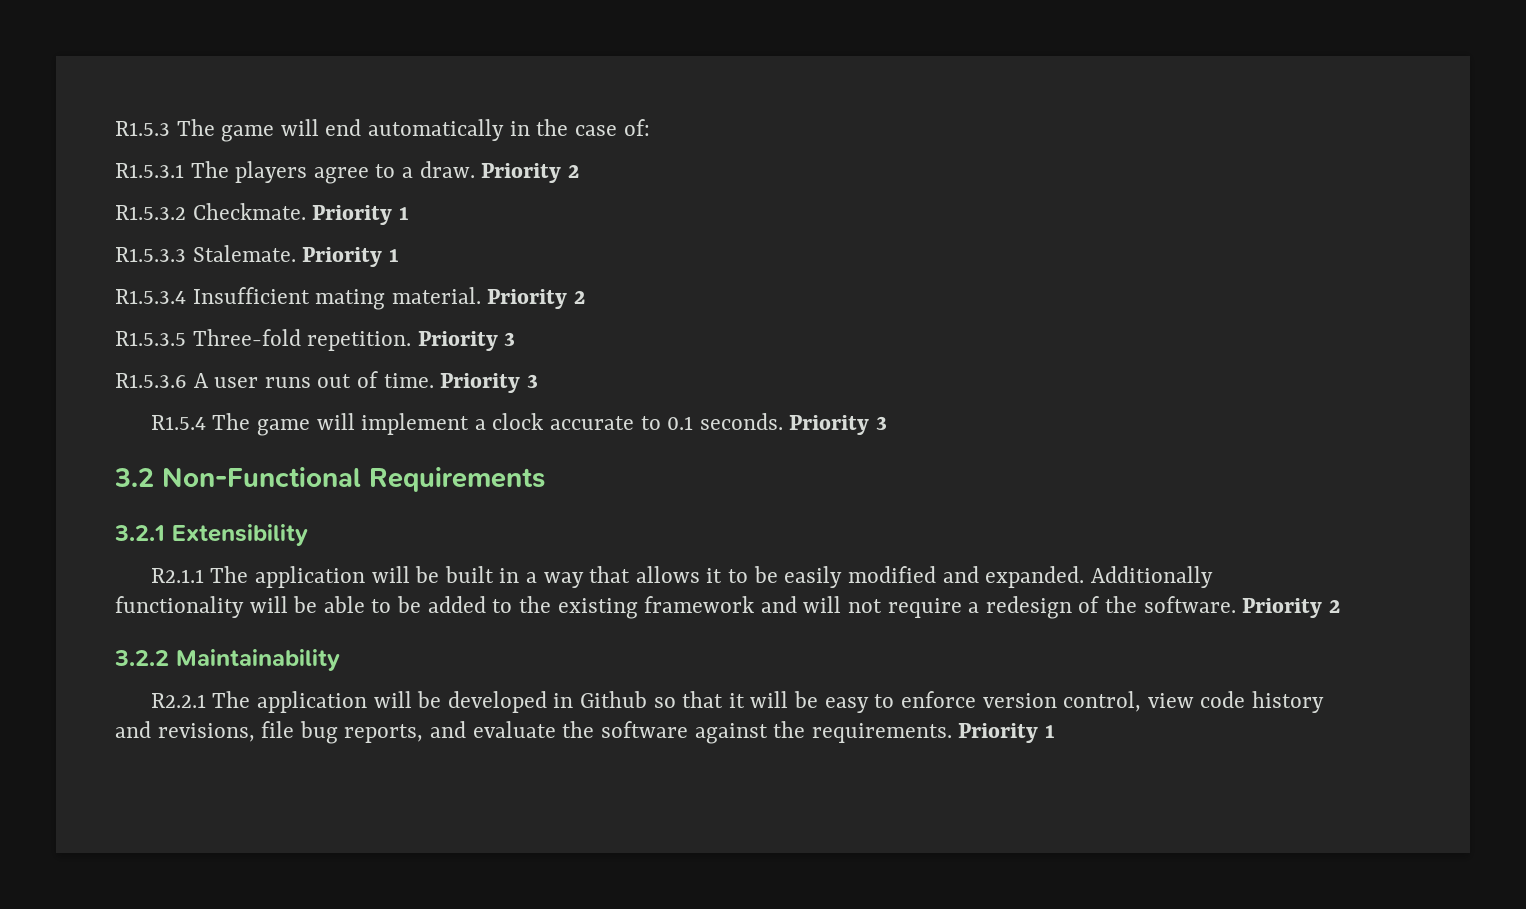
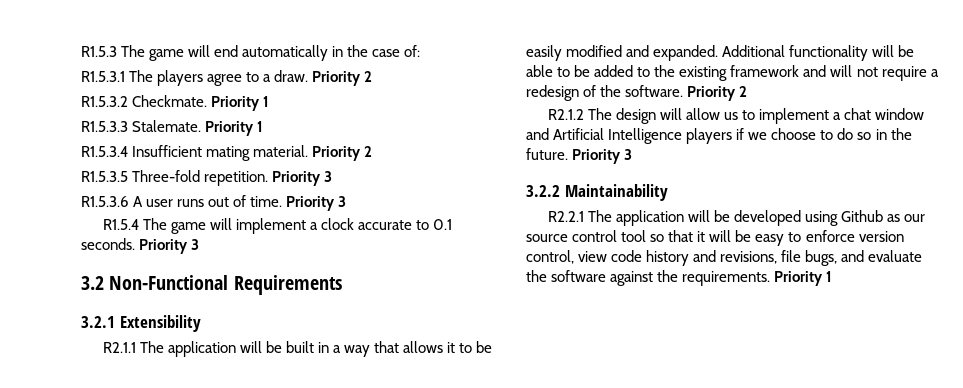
- Additionally functionality will be able to be added to the existing framework and will not require a redesign of the software.
+ Additional functionality will be able to be added to the existing framework and will not require a redesign of the software.
+ R2.1.2 The design will allow us to implement a chat window and Artificial Intelligence players if we choose to do so in the future. Priority 3
- R2.2.1 The application will be developed in Github so that it will be easy to enforce version control, view code history and revisions, file bug reports, and evaluate the software against the requirements.
+ R2.2.1 The application will be developed using Github as our source control tool so that it will be easy to enforce version control, view code history and revisions, file bugs, and evaluate the software against the requirements.

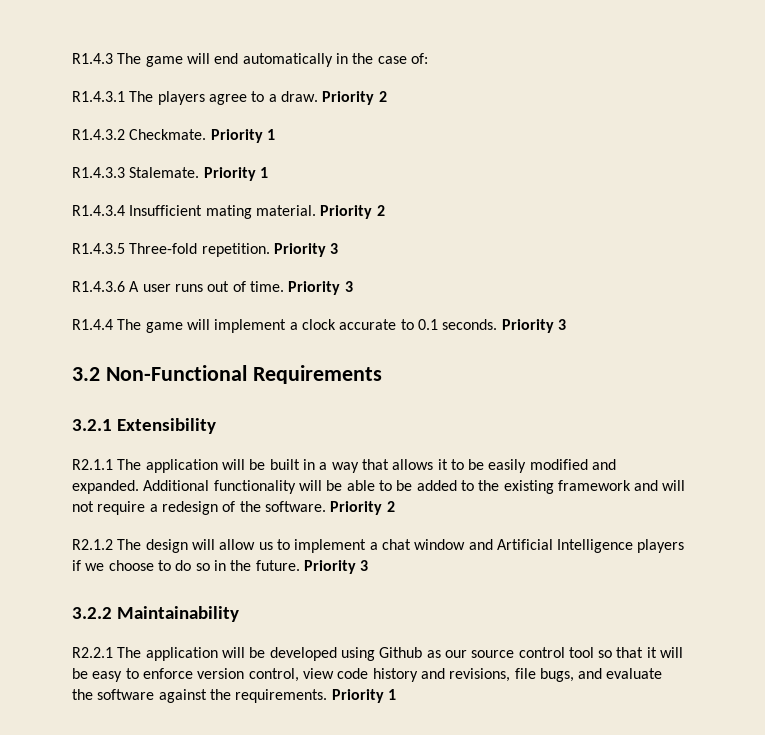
- R1.5.3 The game will end automatically in the case of:
+ R1.4.3 The game will end automatically in the case of:
- R1.5.3.1 The players agree to a draw.
+ R1.4.3.1 The players agree to a draw.
- R1.5.3.2 Checkmate.
+ R1.4.3.2 Checkmate.
- R1.5.3.3 Stalemate.
+ R1.4.3.3 Stalemate.
- R1.5.3.4 Insufficient mating material.
+ R1.4.3.4 Insufficient mating material.
- R1.5.3.5 Three-fold repetition.
+ R1.4.3.5 Three-fold repetition.
- R1.5.3.6 A user runs out of time.
+ R1.4.3.6 A user runs out of time.
- R1.5.4 The game will implement a clock accurate to 0.1 seconds.
+ R1.4.4 The game will implement a clock accurate to 0.1 seconds.

